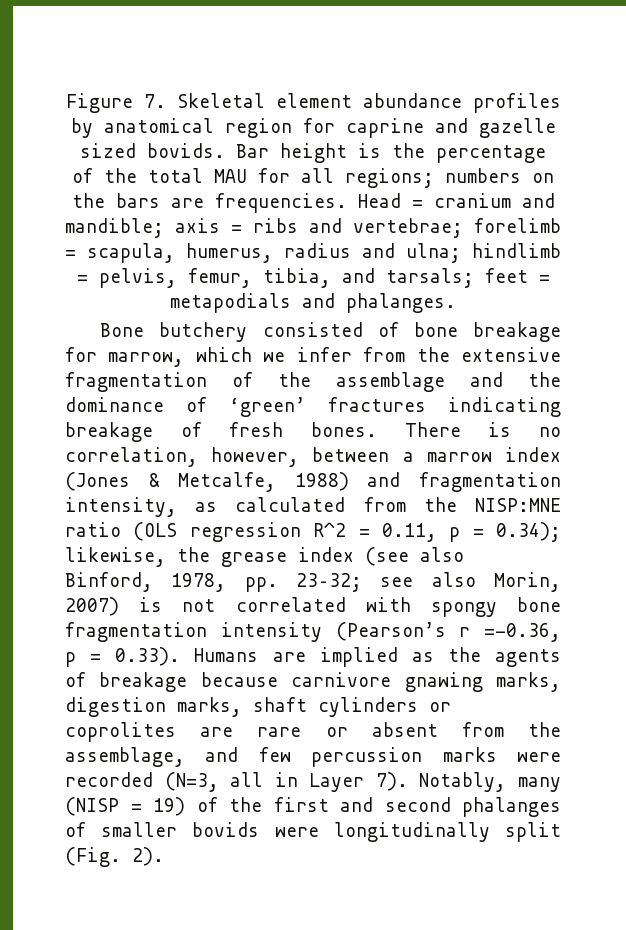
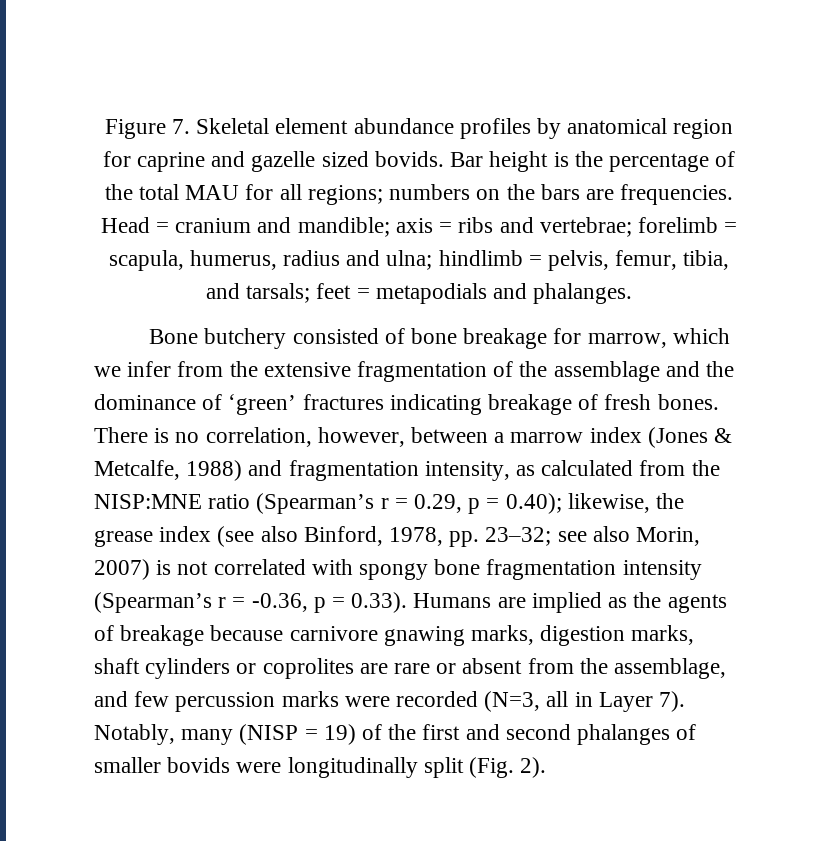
- There is no correlation, however, between a marrow index (Jones & Metcalfe, 1988) and fragmentation intensity, as calculated from the NISP:MNE ratio (OLS regression R^2 = 0.11, p = 0.34);
+ There is no correlation, however, between a marrow index (Jones & Metcalfe, 1988) and fragmentation intensity, as calculated from the NISP:MNE ratio (Spearman’s r = 0.29, p = 0.40);
- see also Morin, 2007) is not correlated with spongy bone fragmentation intensity (Pearson’s r =-0.36, p = 0.33). Humans are implied as the agents of breakage because carnivore gnawing marks, digestion marks, shaft cylinders or coprolites are rare or absent from the assemblage, and few percussion marks were recorded (N=3, all in Layer 7).
+ see also Morin, 2007) is not correlated with spongy bone fragmentation intensity (Spearman’s r = -0.36, p = 0.33). Humans are implied as the agents of breakage because carnivore gnawing marks, digestion marks, shaft cylinders or coprolites are rare or absent from the assemblage, and few percussion marks were recorded (N=3, all in Layer 7).

